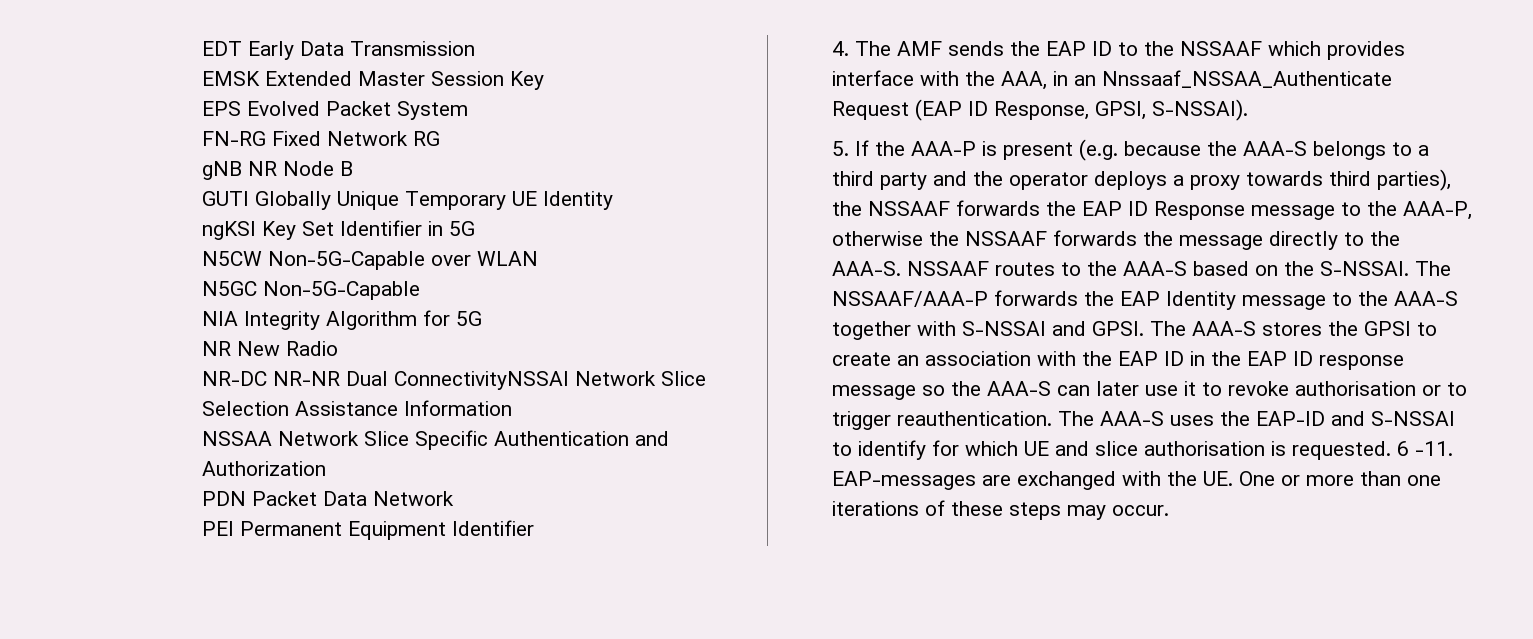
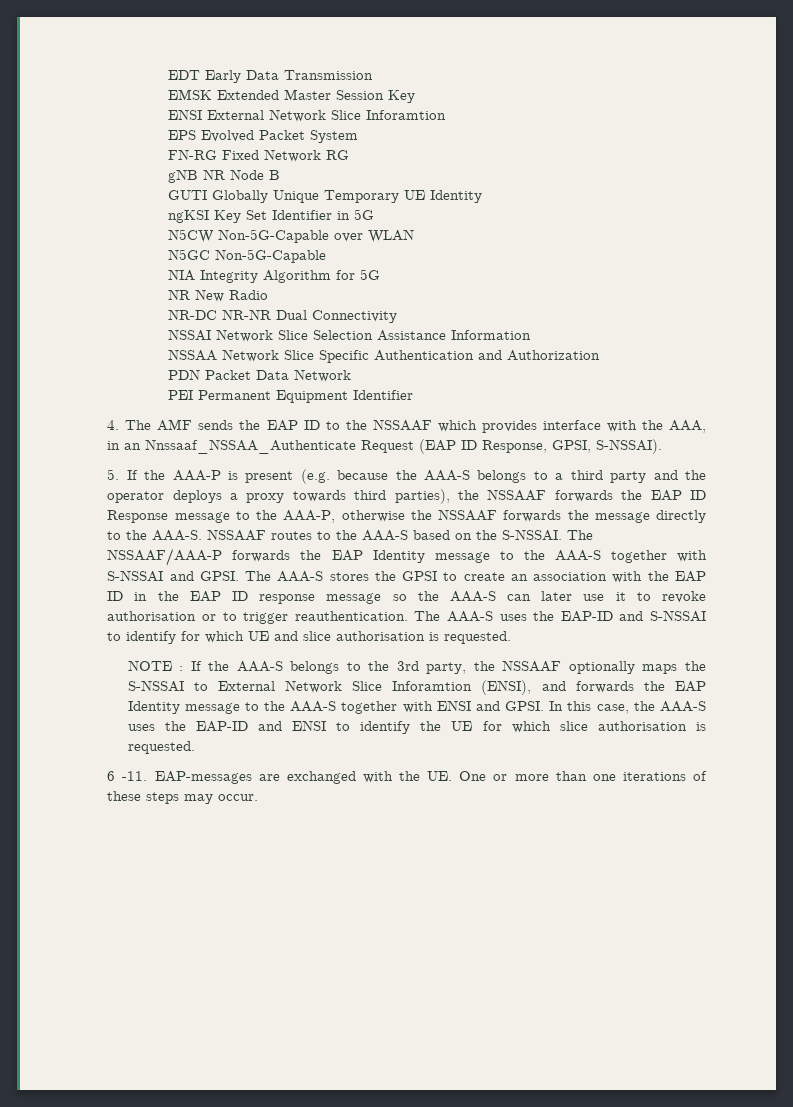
+ ENSI External Network Slice Inforamtion
- NR-DC NR-NR Dual ConnectivityNSSAI Network Slice Selection Assistance Information
+ NR-DC NR-NR Dual Connectivity
+ NSSAI Network Slice Selection Assistance Information
- The AAA-S uses the EAP-ID and S-NSSAI to identify for which UE and slice authorisation is requested. 6 -11.
+ The AAA-S uses the EAP-ID and S-NSSAI to identify for which UE and slice authorisation is requested.
+ NOTE : If the AAA-S belongs to the 3rd party, the NSSAAF optionally maps the S-NSSAI to External Network Slice Inforamtion (ENSI), and forwards the EAP Identity message to the AAA-S together with ENSI and GPSI. In this case, the AAA-S uses the EAP-ID and ENSI to identify the UE for which slice authorisation is requested.
+ 6 -11.

